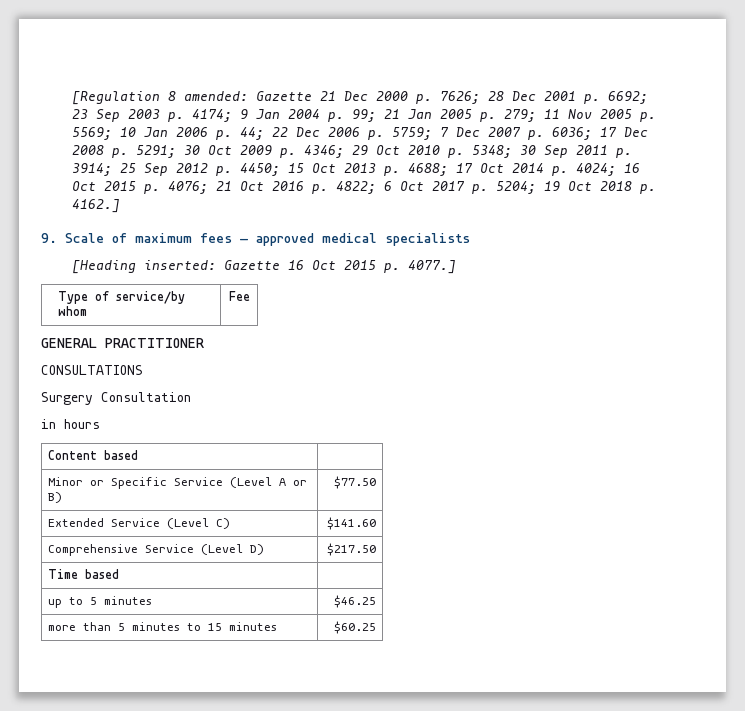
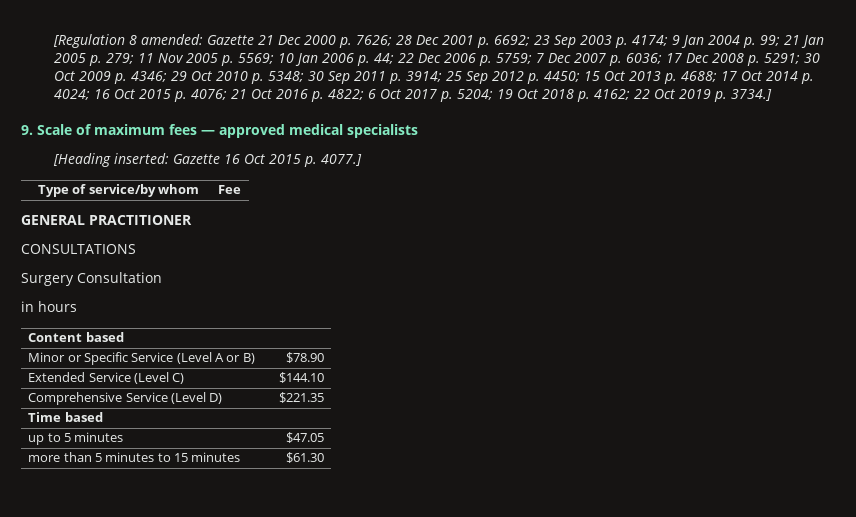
- 19 Oct 2018 p. 4162.]
+ 19 Oct 2018 p. 4162; 22 Oct 2019 p. 3734.]
- Minor or Specific Service (Level A or B) | $77.50
+ Minor or Specific Service (Level A or B) | $78.90
- Extended Service (Level C) | $141.60
+ Extended Service (Level C) | $144.10
- Comprehensive Service (Level D) | $217.50
+ Comprehensive Service (Level D) | $221.35
- up to 5 minutes | $46.25
+ up to 5 minutes | $47.05
- more than 5 minutes to 15 minutes | $60.25
+ more than 5 minutes to 15 minutes | $61.30

